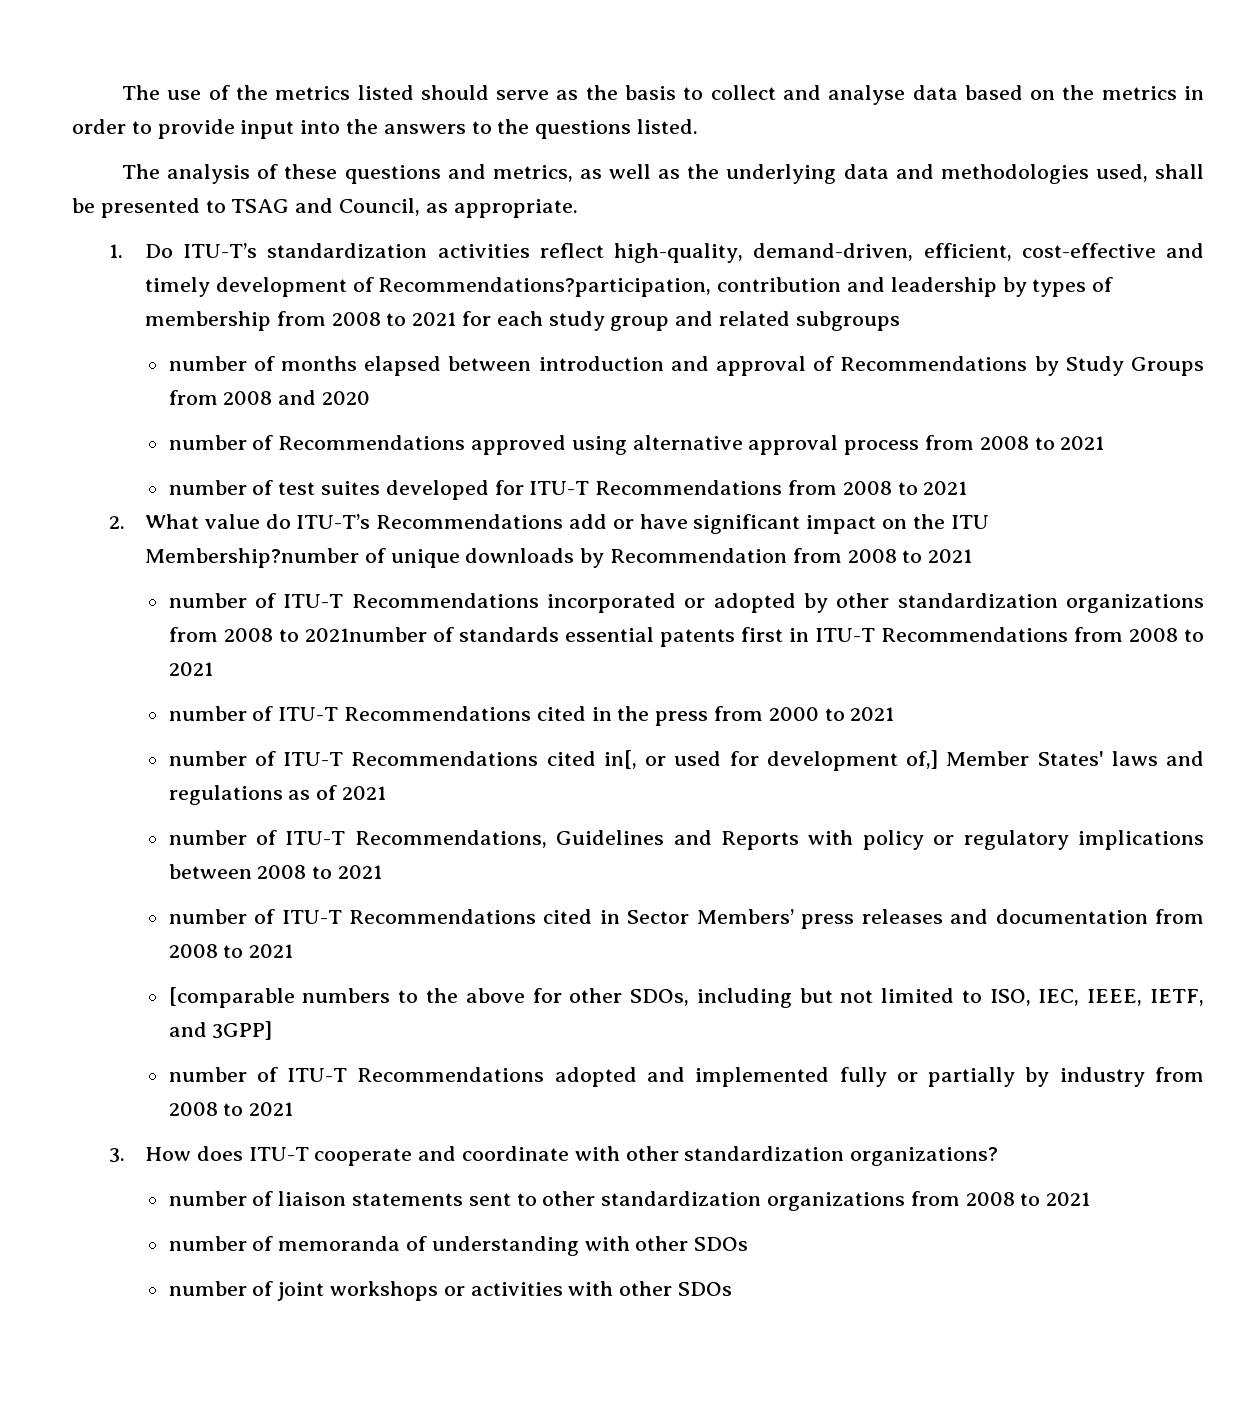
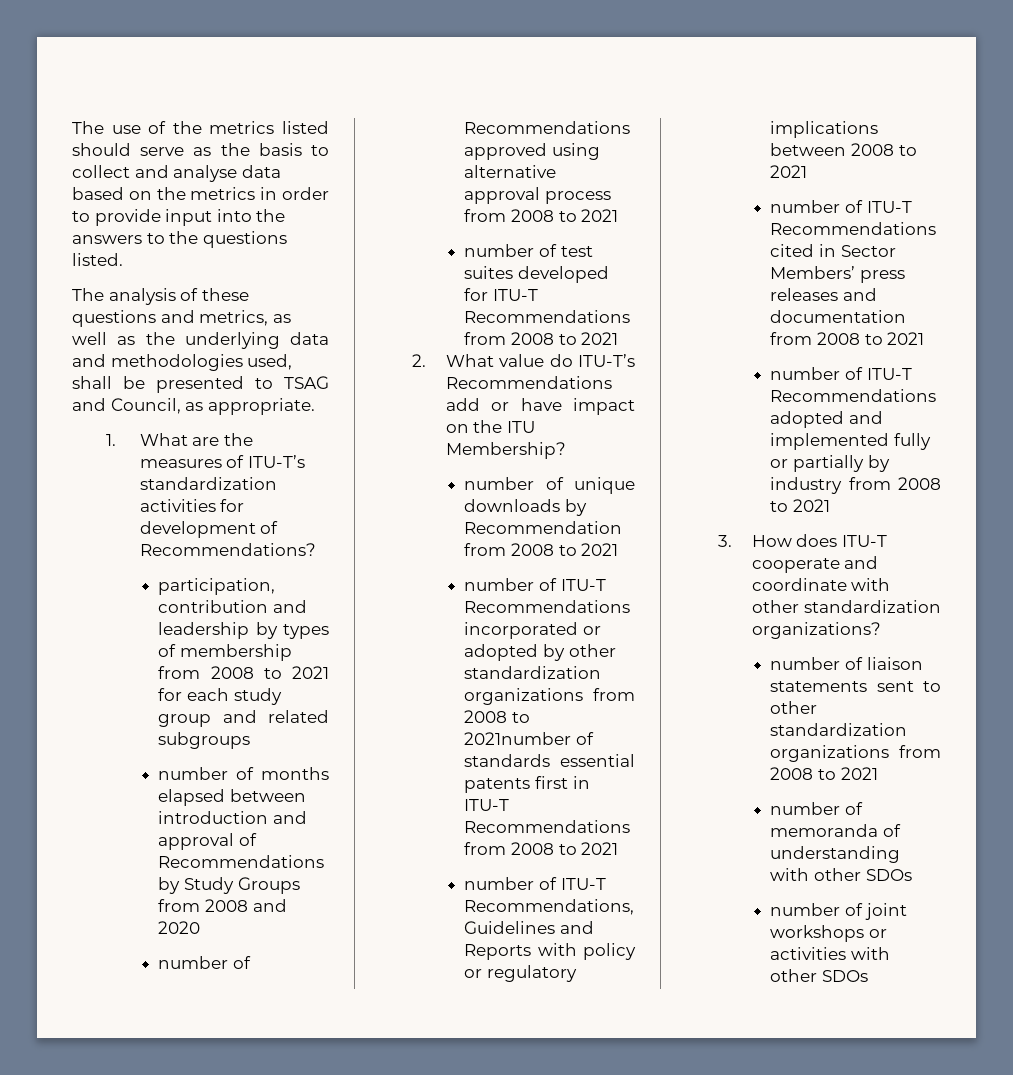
- 1. Do ITU-T’s standardization activities reflect high-quality, demand-driven, efficient, cost-effective and timely development of Recommendations?participation, contribution and leadership by types of membership from 2008 to 2021 for each study group and related subgroups
+ 1. What are the measures of ITU-T’s standardization activities for development of Recommendations?
+ participation, contribution and leadership by types of membership from 2008 to 2021 for each study group and related subgroups
- 2. What value do ITU-T’s Recommendations add or have significant impact on the ITU Membership?number of unique downloads by Recommendation from 2008 to 2021
+ 2. What value do ITU-T’s Recommendations add or have impact on the ITU Membership?
+ number of unique downloads by Recommendation from 2008 to 2021
- number of ITU-T Recommendations cited in the press from 2000 to 2021
- number of ITU-T Recommendations cited in[, or used for development of,] Member States' laws and regulations as of 2021
- [comparable numbers to the above for other SDOs, including but not limited to ISO, IEC, IEEE, IETF, and 3GPP]

